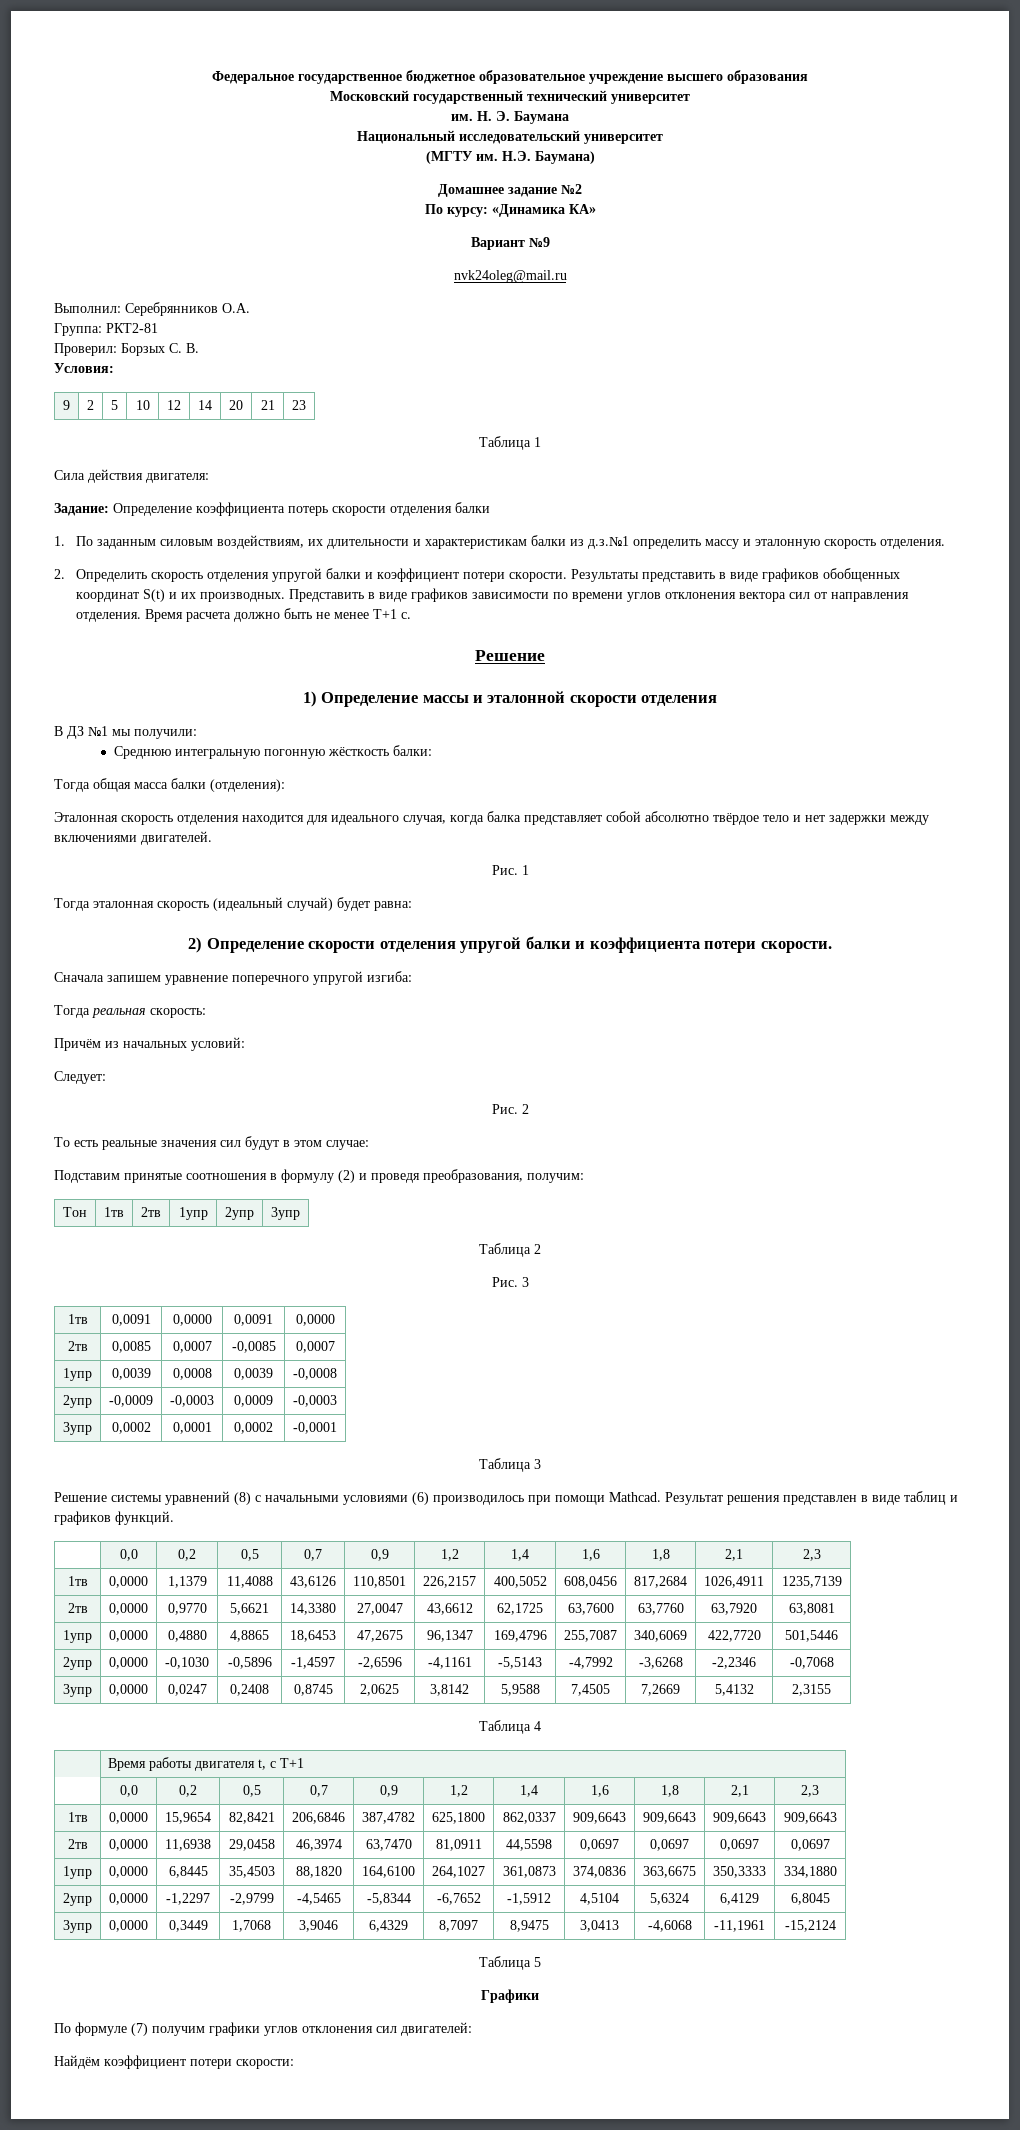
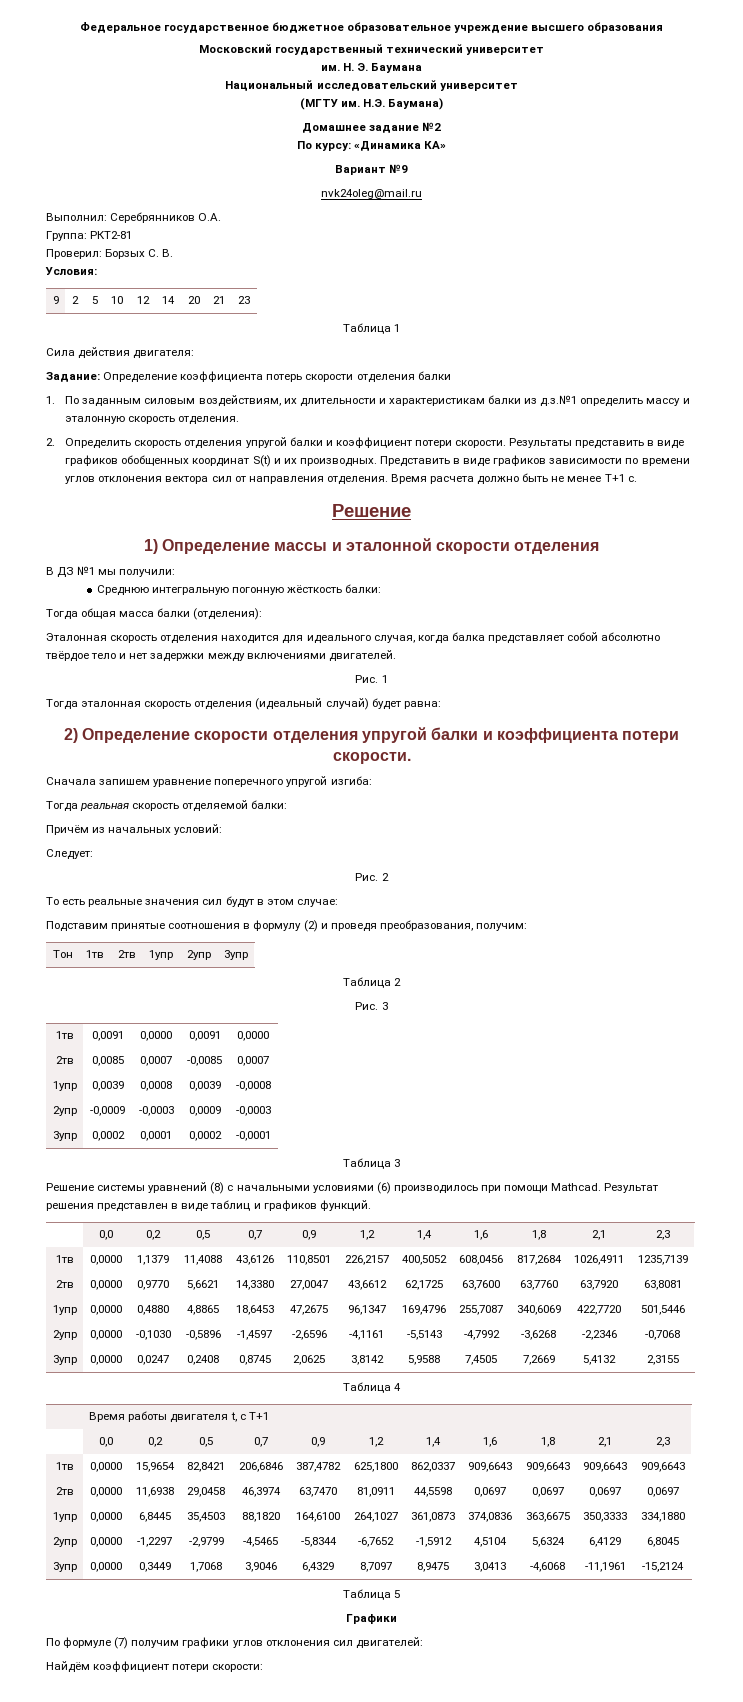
- Тогда эталонная скорость (идеальный случай) будет равна:
+ Тогда эталонная скорость отделения (идеальный случай) будет равна:
- Тогда реальная скорость:
+ Тогда реальная скорость отделяемой балки:

